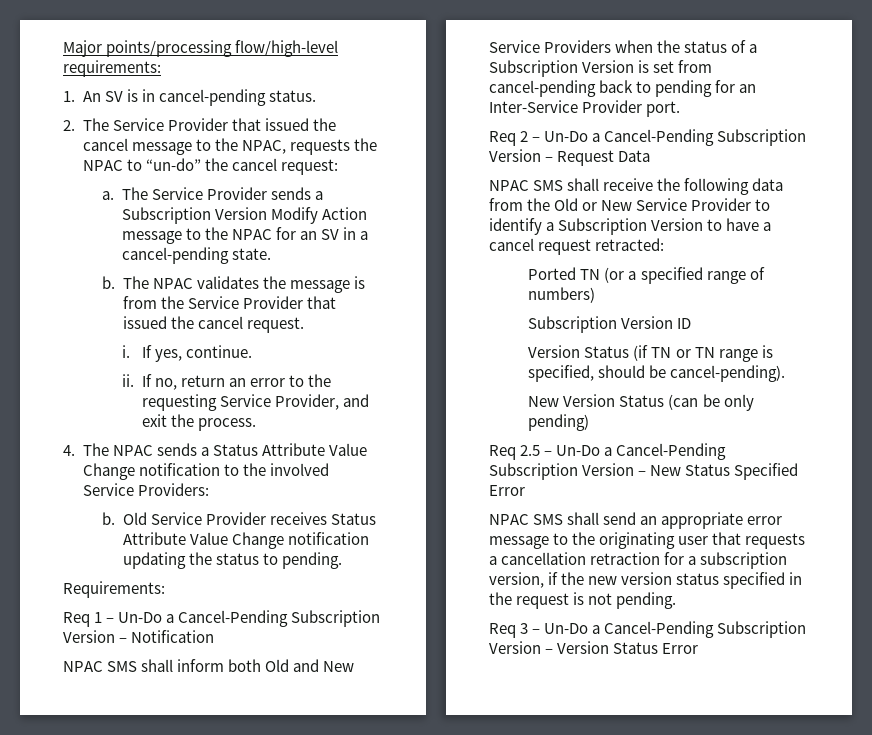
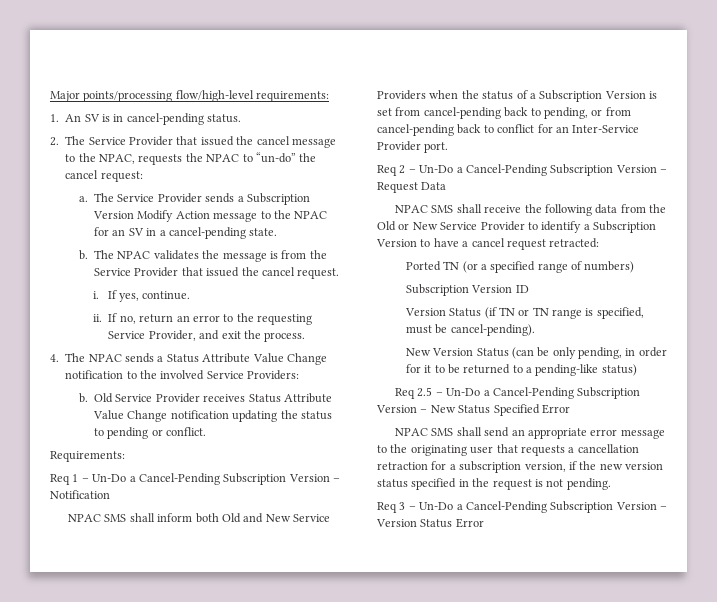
- Old Service Provider receives Status Attribute Value Change notification updating the status to pending.
+ Old Service Provider receives Status Attribute Value Change notification updating the status to pending or conflict.
- NPAC SMS shall inform both Old and New Service Providers when the status of a Subscription Version is set from cancel-pending back to pending for an Inter-Service Provider port.
+ NPAC SMS shall inform both Old and New Service Providers when the status of a Subscription Version is set from cancel-pending back to pending, or from cancel-pending back to conflict for an Inter-Service Provider port.
- Version Status (if TN or TN range is specified, should be cancel-pending).
+ Version Status (if TN or TN range is specified, must be cancel-pending).
- New Version Status (can be only pending)
+ New Version Status (can be only pending, in order for it to be returned to a pending-like status)

